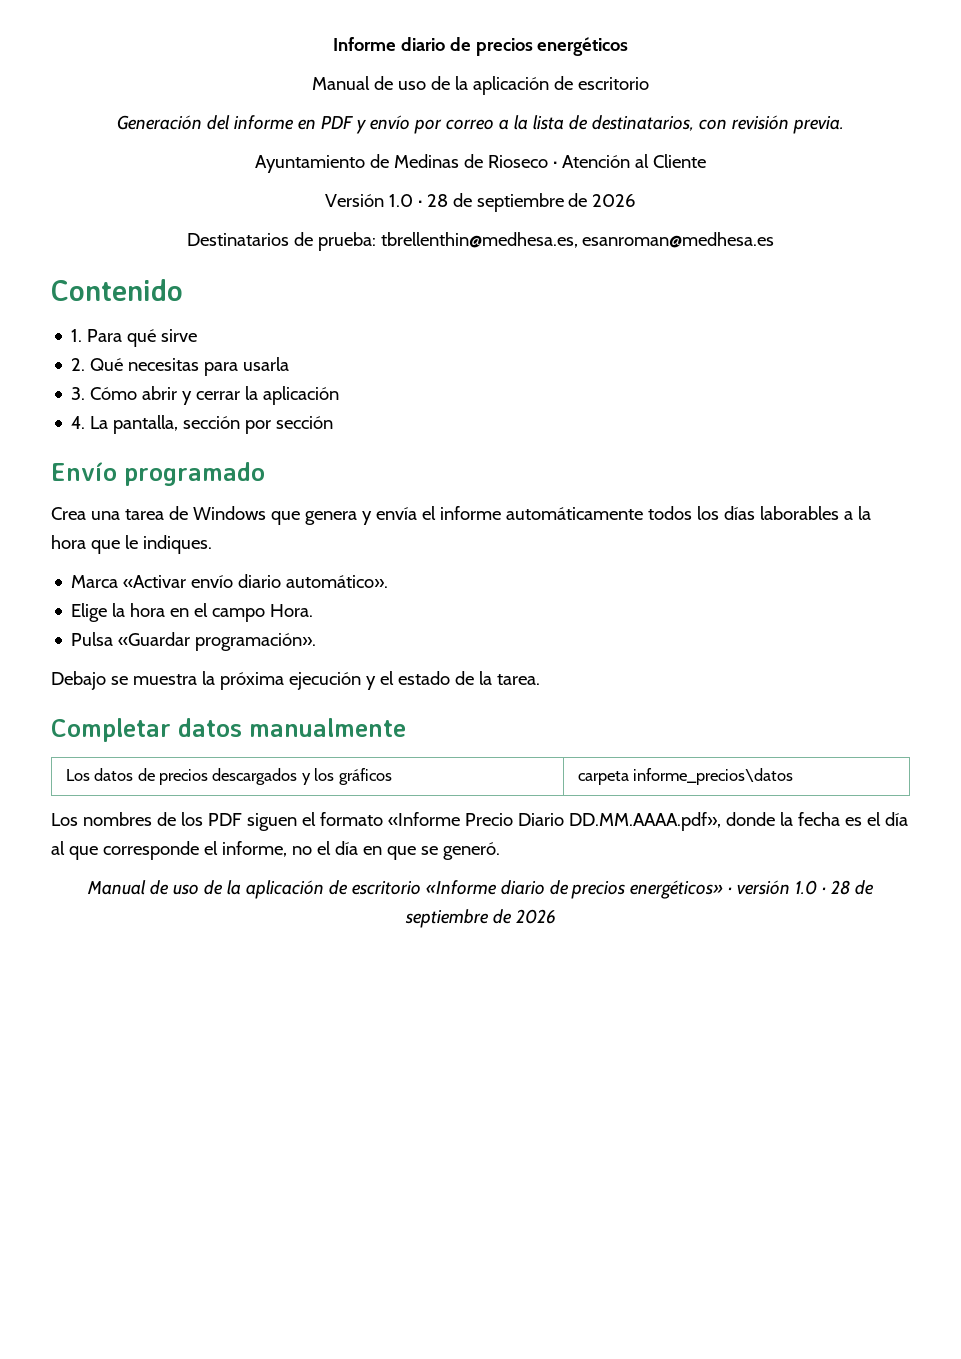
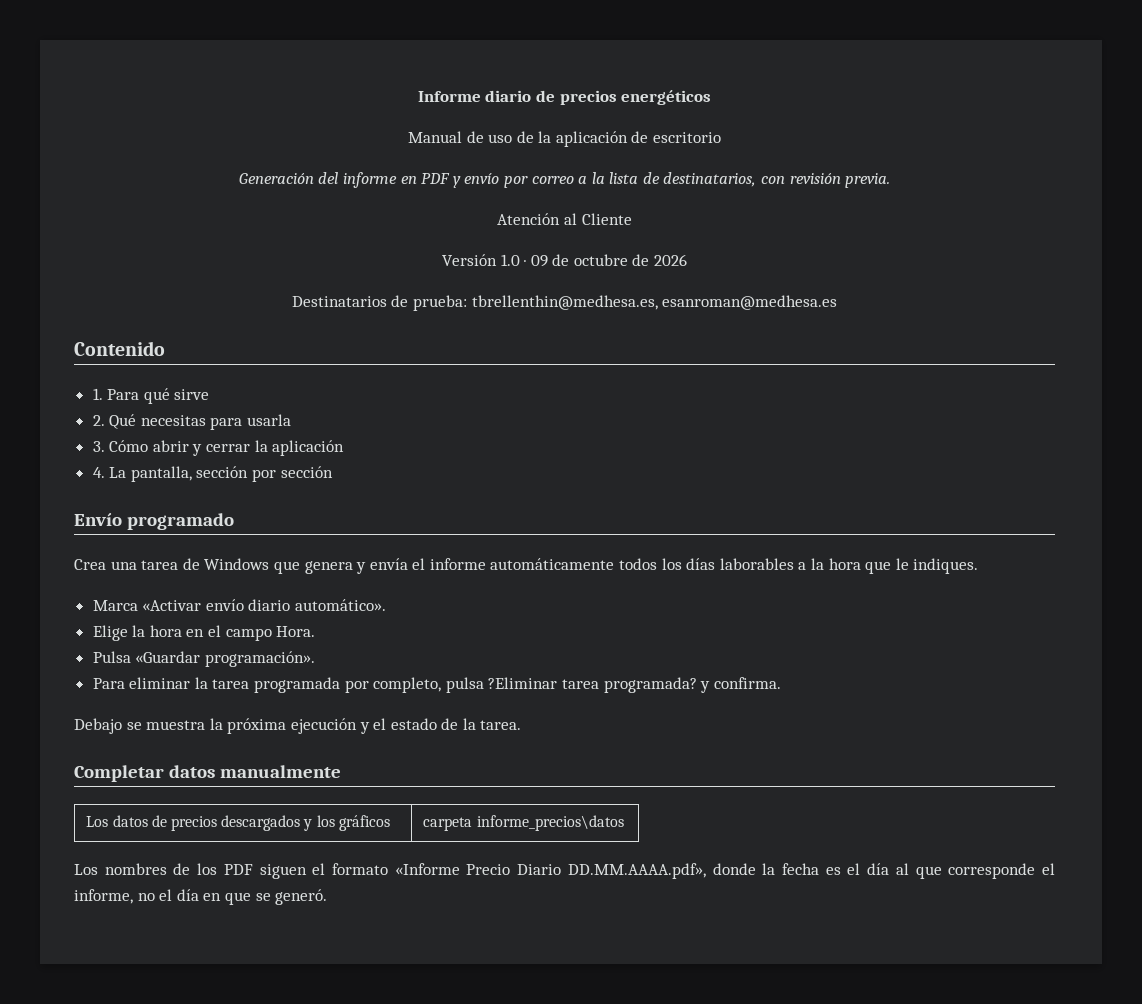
- Ayuntamiento de Medinas de Rioseco · Atención al Cliente
+ Atención al Cliente
- Versión 1.0 · 28 de septiembre de 2026
+ Versión 1.0 · 09 de octubre de 2026
+ Para eliminar la tarea programada por completo, pulsa ?Eliminar tarea programada? y confirma.
- Manual de uso de la aplicación de escritorio «Informe diario de precios energéticos» · versión 1.0 · 28 de septiembre de 2026

